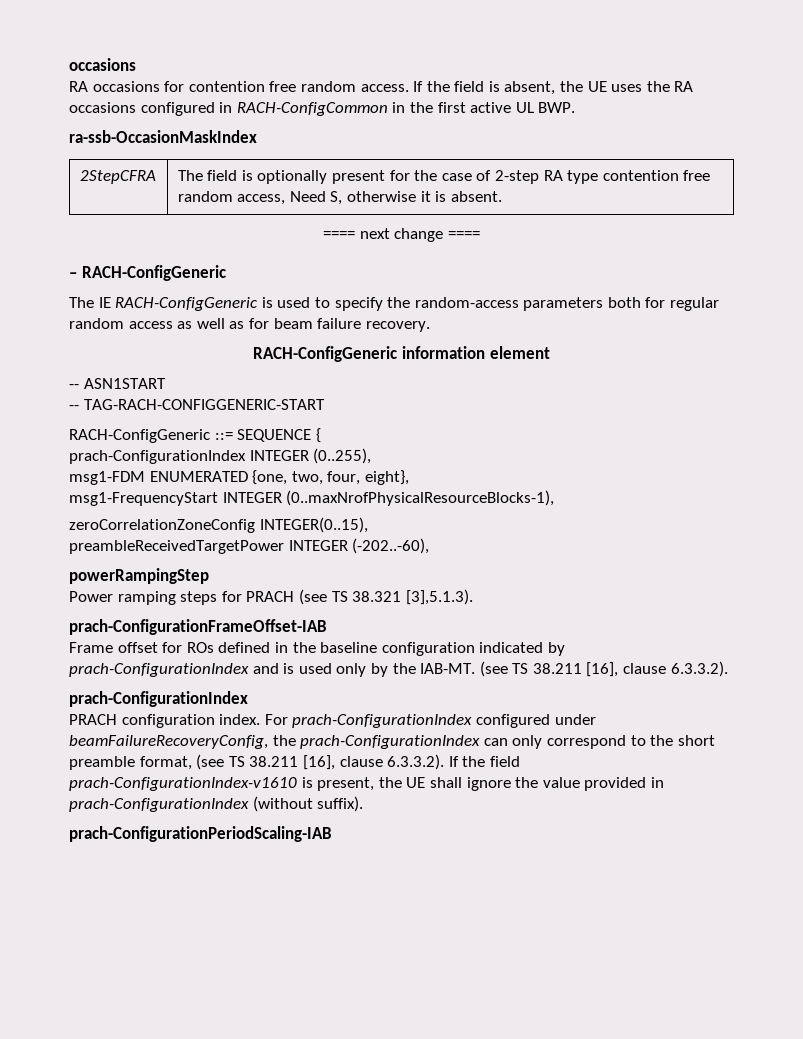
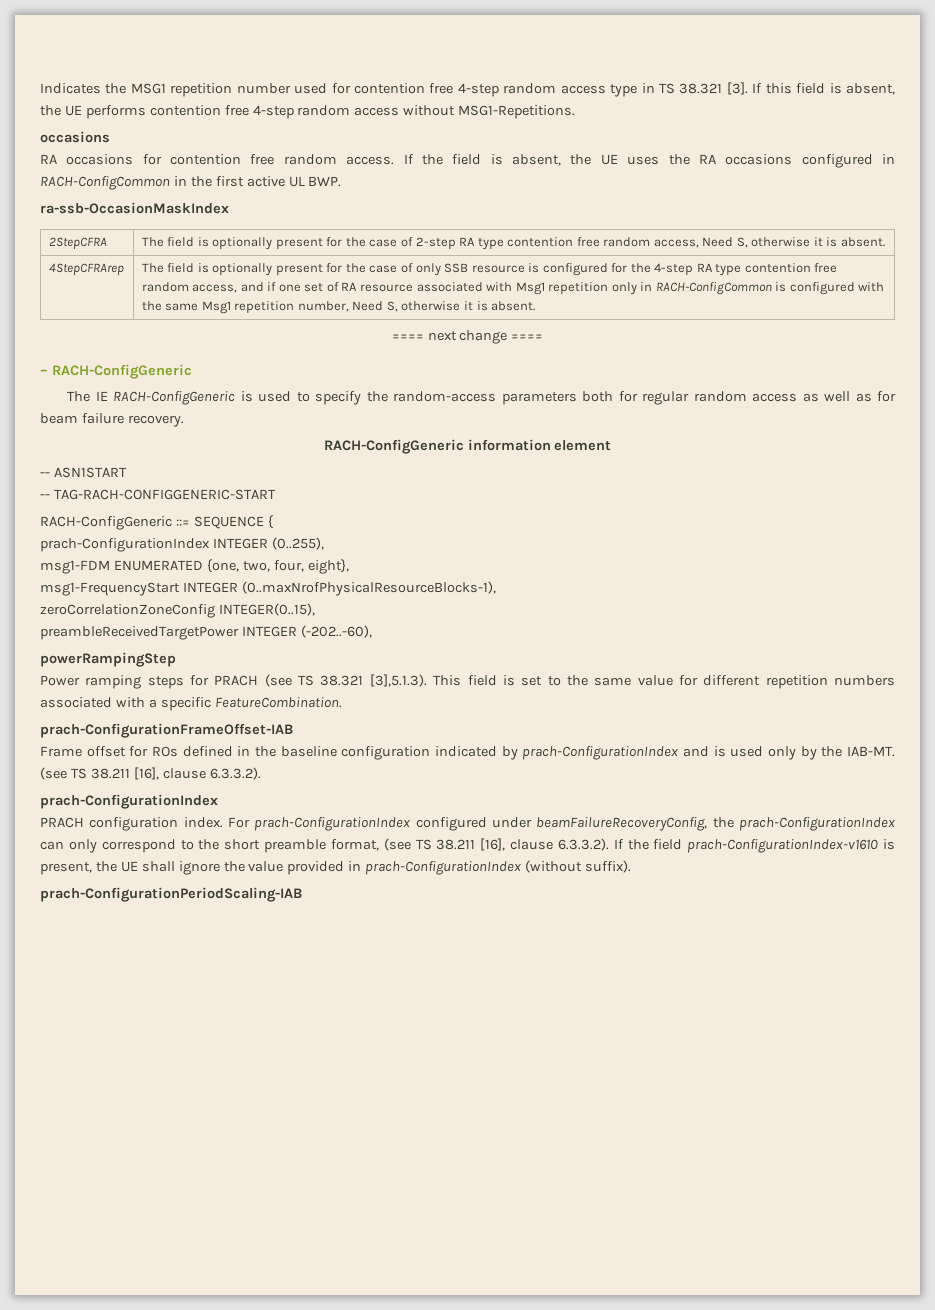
+ Indicates the MSG1 repetition number used for contention free 4-step random access type in TS 38.321 [3]. If this field is absent, the UE performs contention free 4-step random access without MSG1-Repetitions.
+ 4StepCFRArep | The field is optionally present for the case of only SSB resource is configured for the 4-step RA type contention free random access, and if one set of RA resource associated with Msg1 repetition only in RACH-ConfigCommon is configured with the same Msg1 repetition number, Need S, otherwise it is absent.
- Power ramping steps for PRACH (see TS 38.321 [3],5.1.3).
+ Power ramping steps for PRACH (see TS 38.321 [3],5.1.3). This field is set to the same value for different repetition numbers associated with a specific FeatureCombination.

